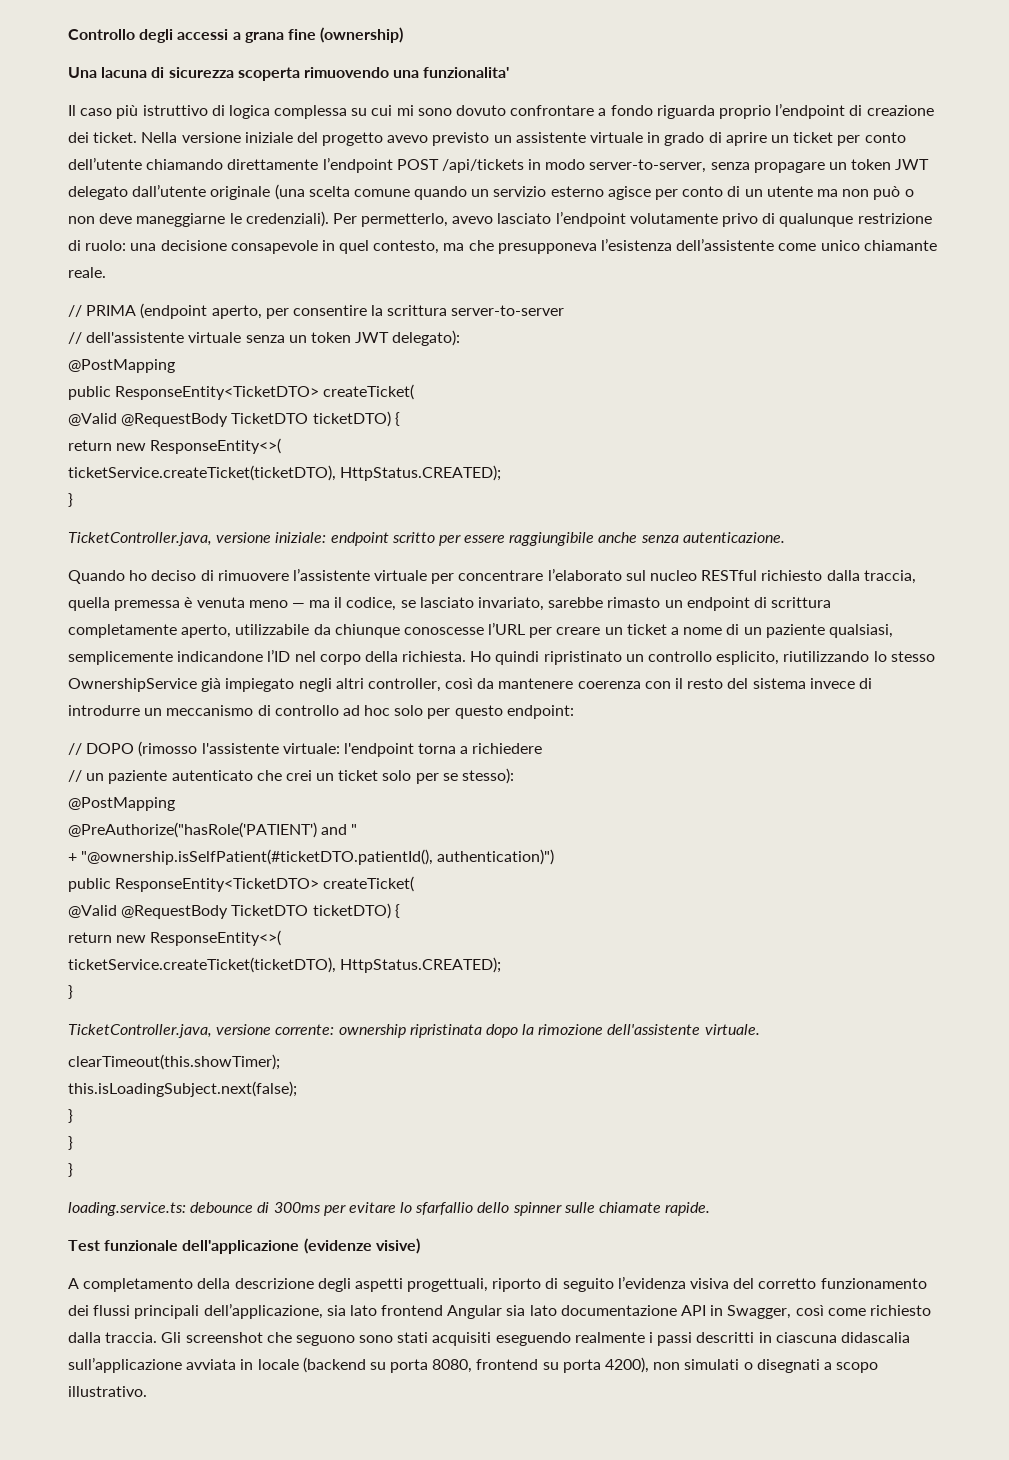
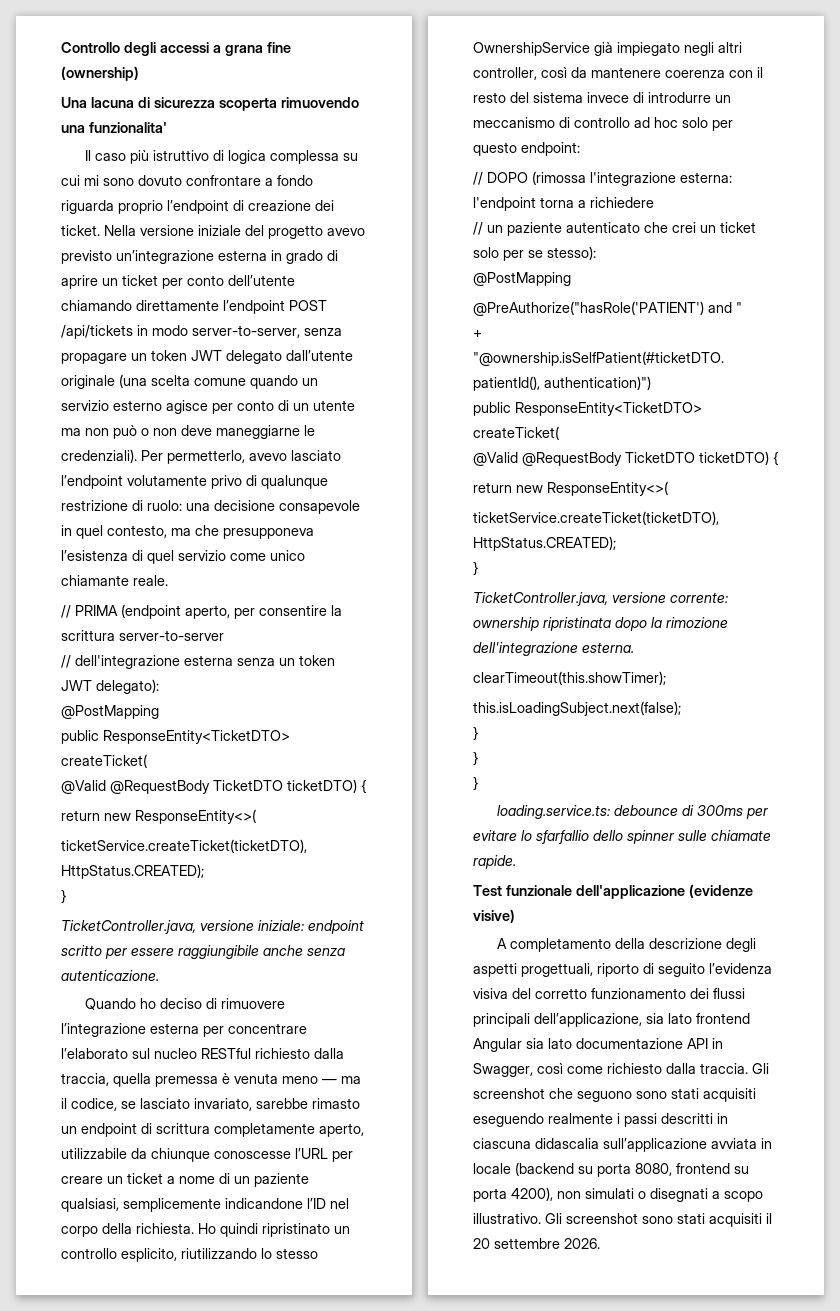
- Nella versione iniziale del progetto avevo previsto un assistente virtuale in grado di aprire un ticket per conto dell’utente chiamando direttamente l’endpoint POST /api/tickets in modo server-to-server, senza propagare un token JWT delegato dall’utente originale (una scelta comune quando un servizio esterno agisce per conto di un utente ma non può o non deve maneggiarne le credenziali).
+ Nella versione iniziale del progetto avevo previsto un’integrazione esterna in grado di aprire un ticket per conto dell’utente chiamando direttamente l’endpoint POST /api/tickets in modo server-to-server, senza propagare un token JWT delegato dall’utente originale (una scelta comune quando un servizio esterno agisce per conto di un utente ma non può o non deve maneggiarne le credenziali).
- Per permetterlo, avevo lasciato l’endpoint volutamente privo di qualunque restrizione di ruolo: una decisione consapevole in quel contesto, ma che presupponeva l’esistenza dell’assistente come unico chiamante reale.
+ Per permetterlo, avevo lasciato l’endpoint volutamente privo di qualunque restrizione di ruolo: una decisione consapevole in quel contesto, ma che presupponeva l’esistenza di quel servizio come unico chiamante reale.
- // dell'assistente virtuale senza un token JWT delegato):
+ // dell'integrazione esterna senza un token JWT delegato):
- Quando ho deciso di rimuovere l’assistente virtuale per concentrare l’elaborato sul nucleo RESTful richiesto dalla traccia, quella premessa è venuta meno — ma il codice, se lasciato invariato, sarebbe rimasto un endpoint di scrittura completamente aperto, utilizzabile da chiunque conoscesse l’URL per creare un ticket a nome di un paziente qualsiasi, semplicemente indicandone l’ID nel corpo della richiesta.
+ Quando ho deciso di rimuovere l’integrazione esterna per concentrare l’elaborato sul nucleo RESTful richiesto dalla traccia, quella premessa è venuta meno — ma il codice, se lasciato invariato, sarebbe rimasto un endpoint di scrittura completamente aperto, utilizzabile da chiunque conoscesse l’URL per creare un ticket a nome di un paziente qualsiasi, semplicemente indicandone l’ID nel corpo della richiesta.
- // DOPO (rimosso l'assistente virtuale: l'endpoint torna a richiedere
+ // DOPO (rimossa l'integrazione esterna: l'endpoint torna a richiedere
- TicketController.java, versione corrente: ownership ripristinata dopo la rimozione dell'assistente virtuale.
+ TicketController.java, versione corrente: ownership ripristinata dopo la rimozione dell'integrazione esterna.
+ Gli screenshot sono stati acquisiti il 20 settembre 2026.

